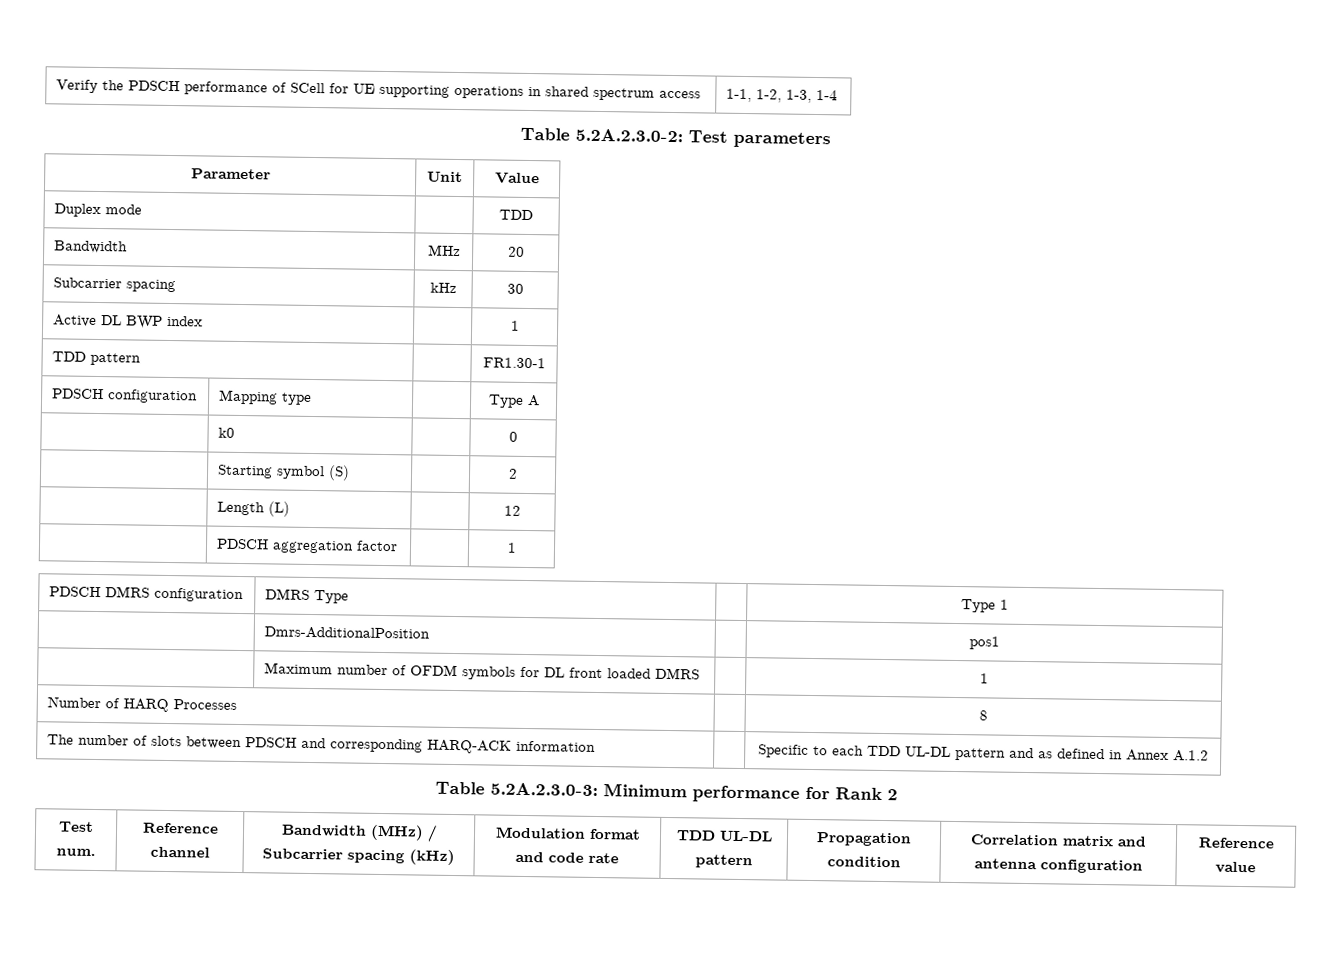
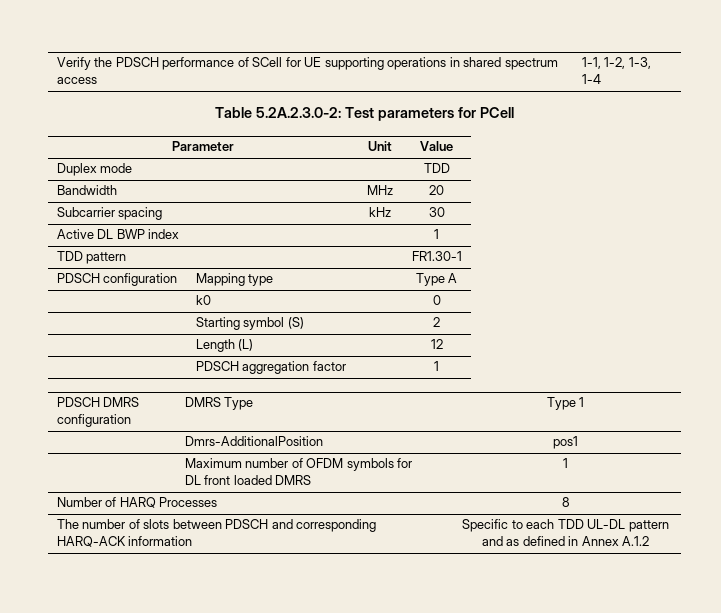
- Table 5.2A.2.3.0-2: Test parameters
+ Table 5.2A.2.3.0-2: Test parameters for PCell
- Table 5.2A.2.3.0-3: Minimum performance for Rank 2
- Test num. | Reference channel | Bandwidth (MHz) / Subcarrier spacing (kHz) | Modulation format and code rate | TDD UL-DL pattern | Propagation condition | Correlation matrix and antenna configuration | Reference value

